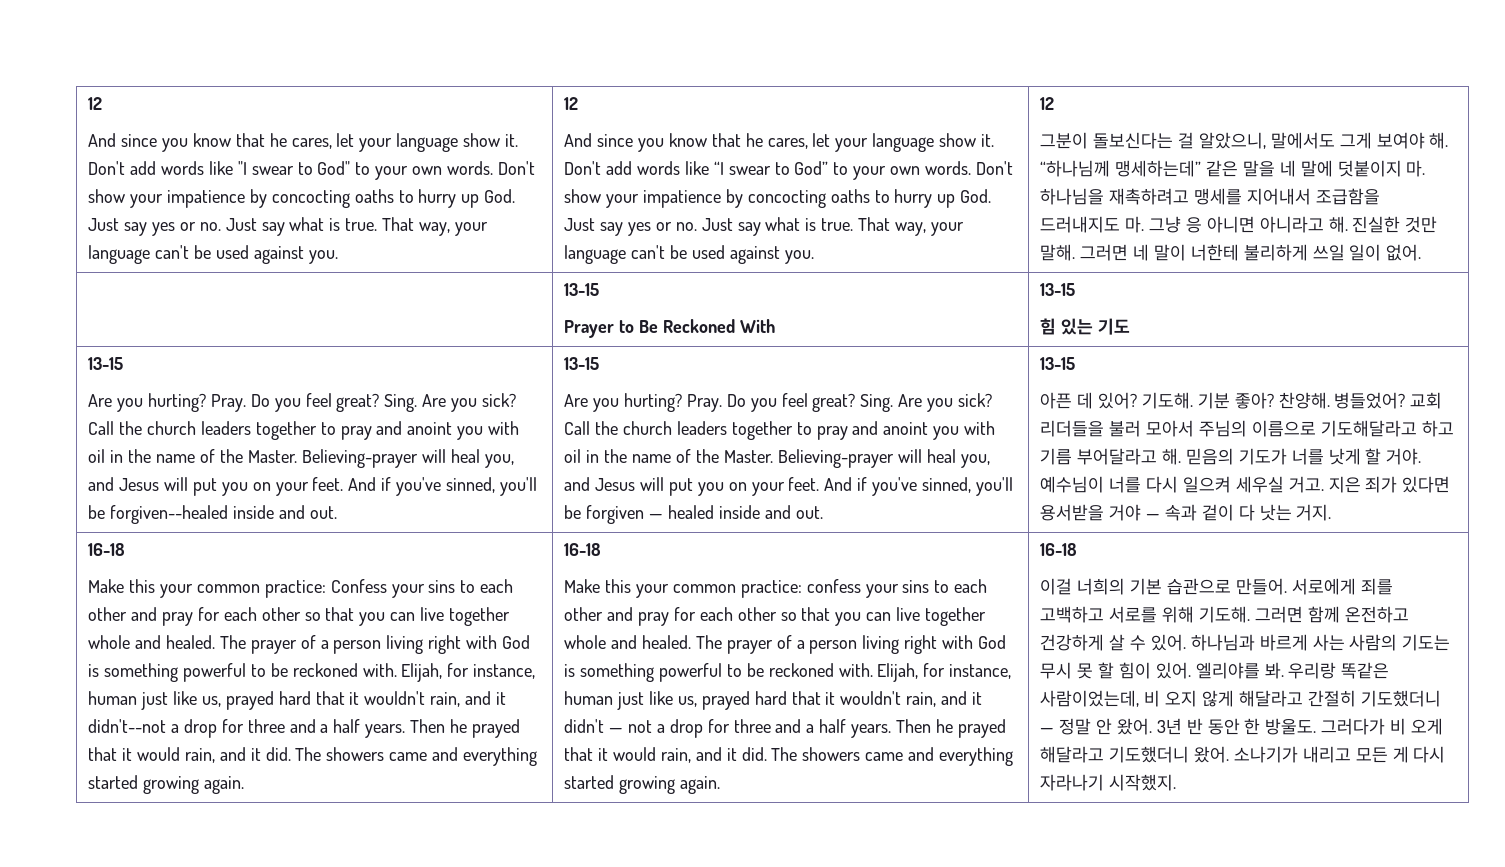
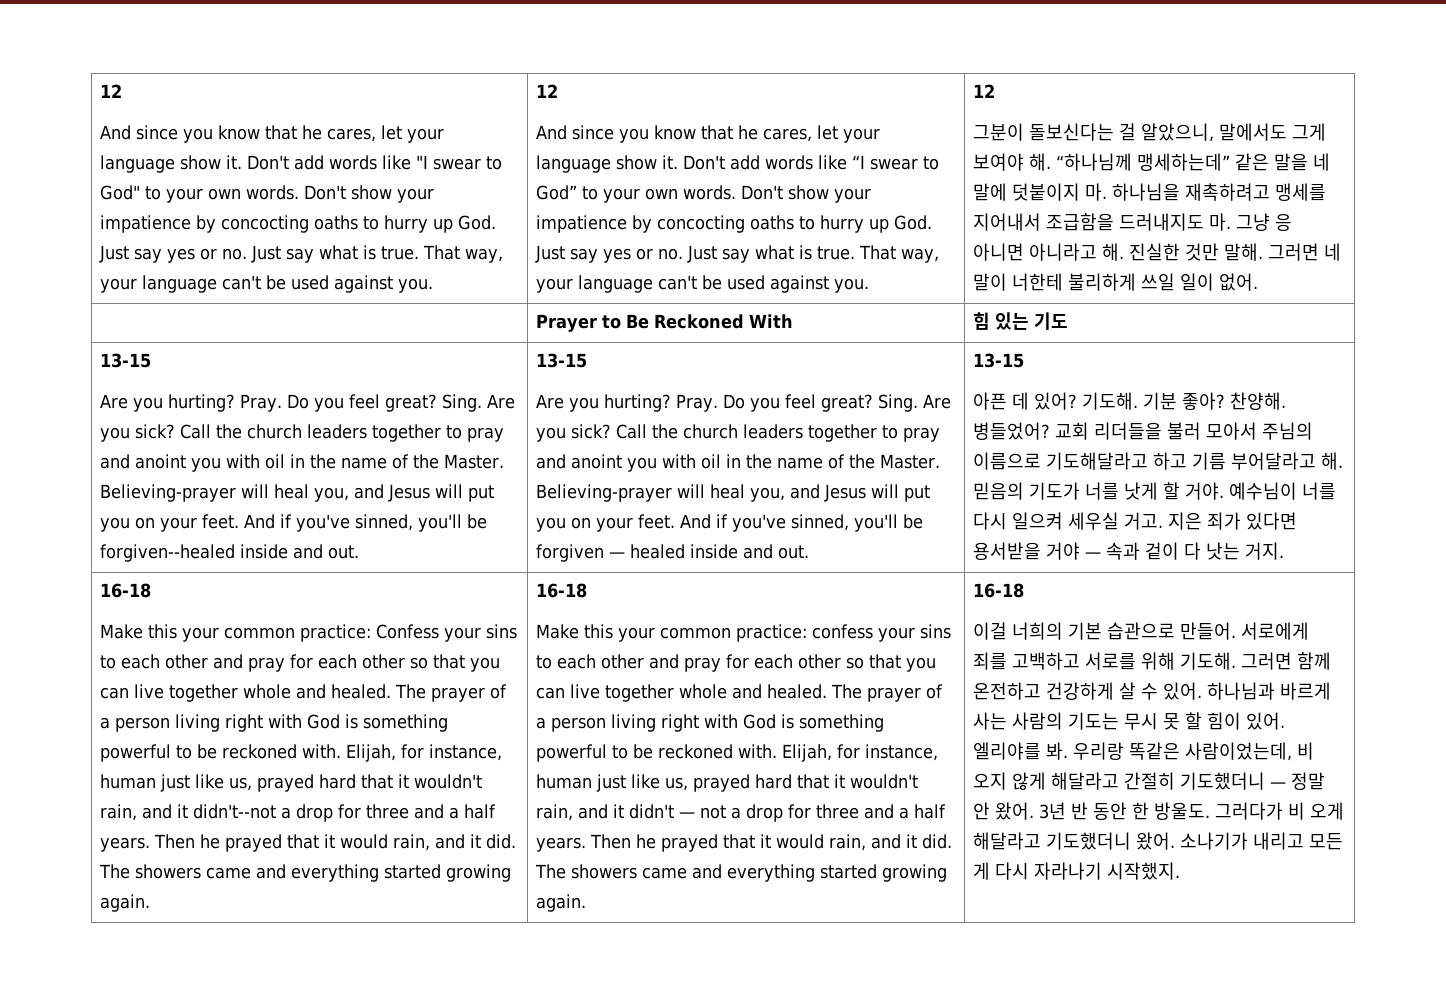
  그러면 네 말이 너한테 불리하게 쓰일 일이 없어.
- | 13-15
- Prayer to Be Reckoned With | 13-15
- 힘 있는 기도
+ | Prayer to Be Reckoned With | 힘 있는 기도

